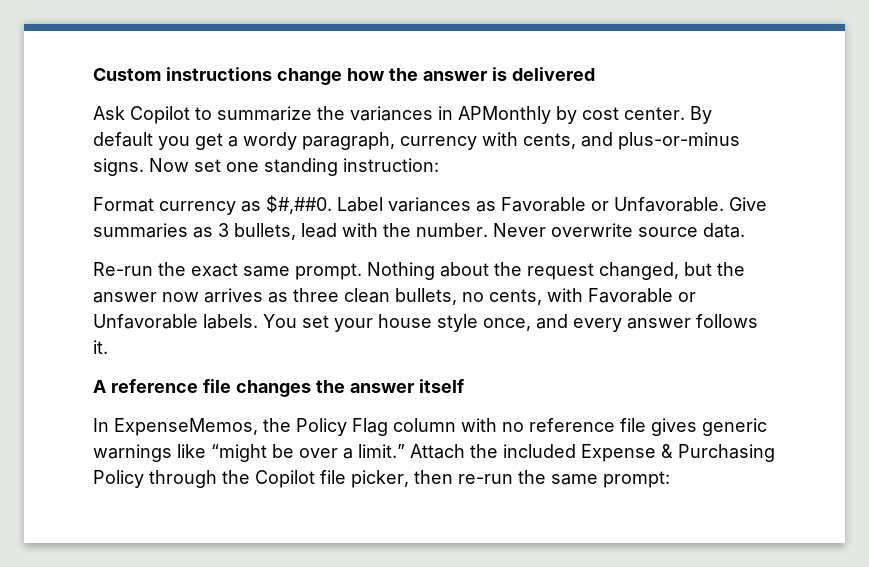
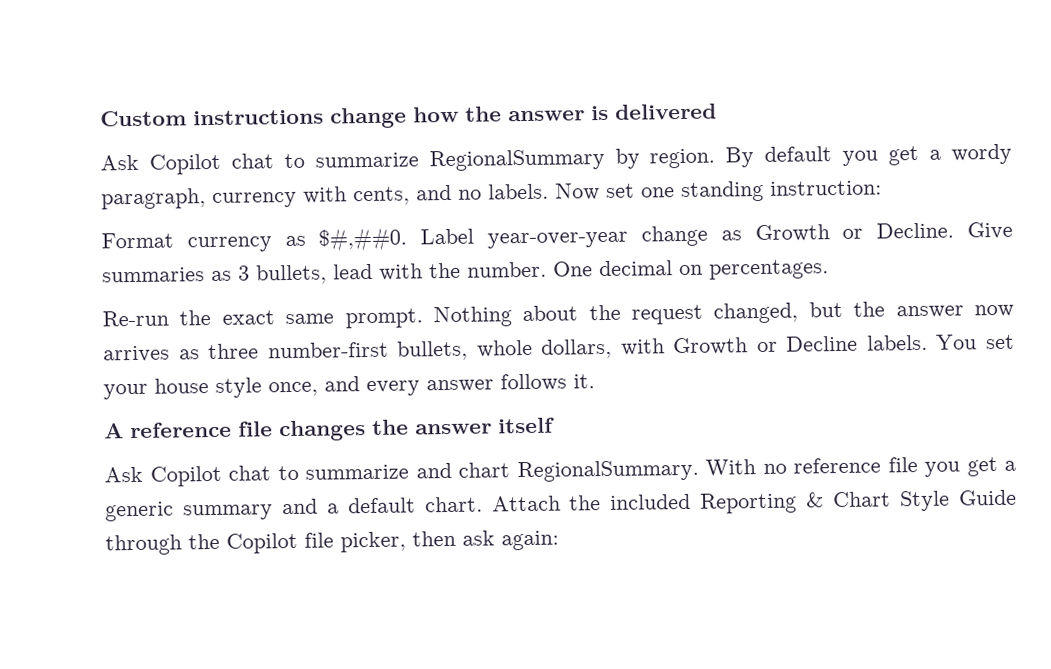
- Ask Copilot to summarize the variances in APMonthly by cost center.
+ Ask Copilot chat to summarize RegionalSummary by region.
- By default you get a wordy paragraph, currency with cents, and plus-or-minus signs.
+ By default you get a wordy paragraph, currency with cents, and no labels.
- Label variances as Favorable or Unfavorable.
+ Label year-over-year change as Growth or Decline.
- Never overwrite source data.
+ One decimal on percentages.
- Nothing about the request changed, but the answer now arrives as three clean bullets, no cents, with Favorable or Unfavorable labels.
+ Nothing about the request changed, but the answer now arrives as three number-first bullets, whole dollars, with Growth or Decline labels.
- In ExpenseMemos, the Policy Flag column with no reference file gives generic warnings like “might be over a limit.” Attach the included Expense & Purchasing Policy through the Copilot file picker, then re-run the same prompt:
+ Ask Copilot chat to summarize and chart RegionalSummary. With no reference file you get a generic summary and a default chart. Attach the included Reporting & Chart Style Guide through the Copilot file picker, then ask again:

